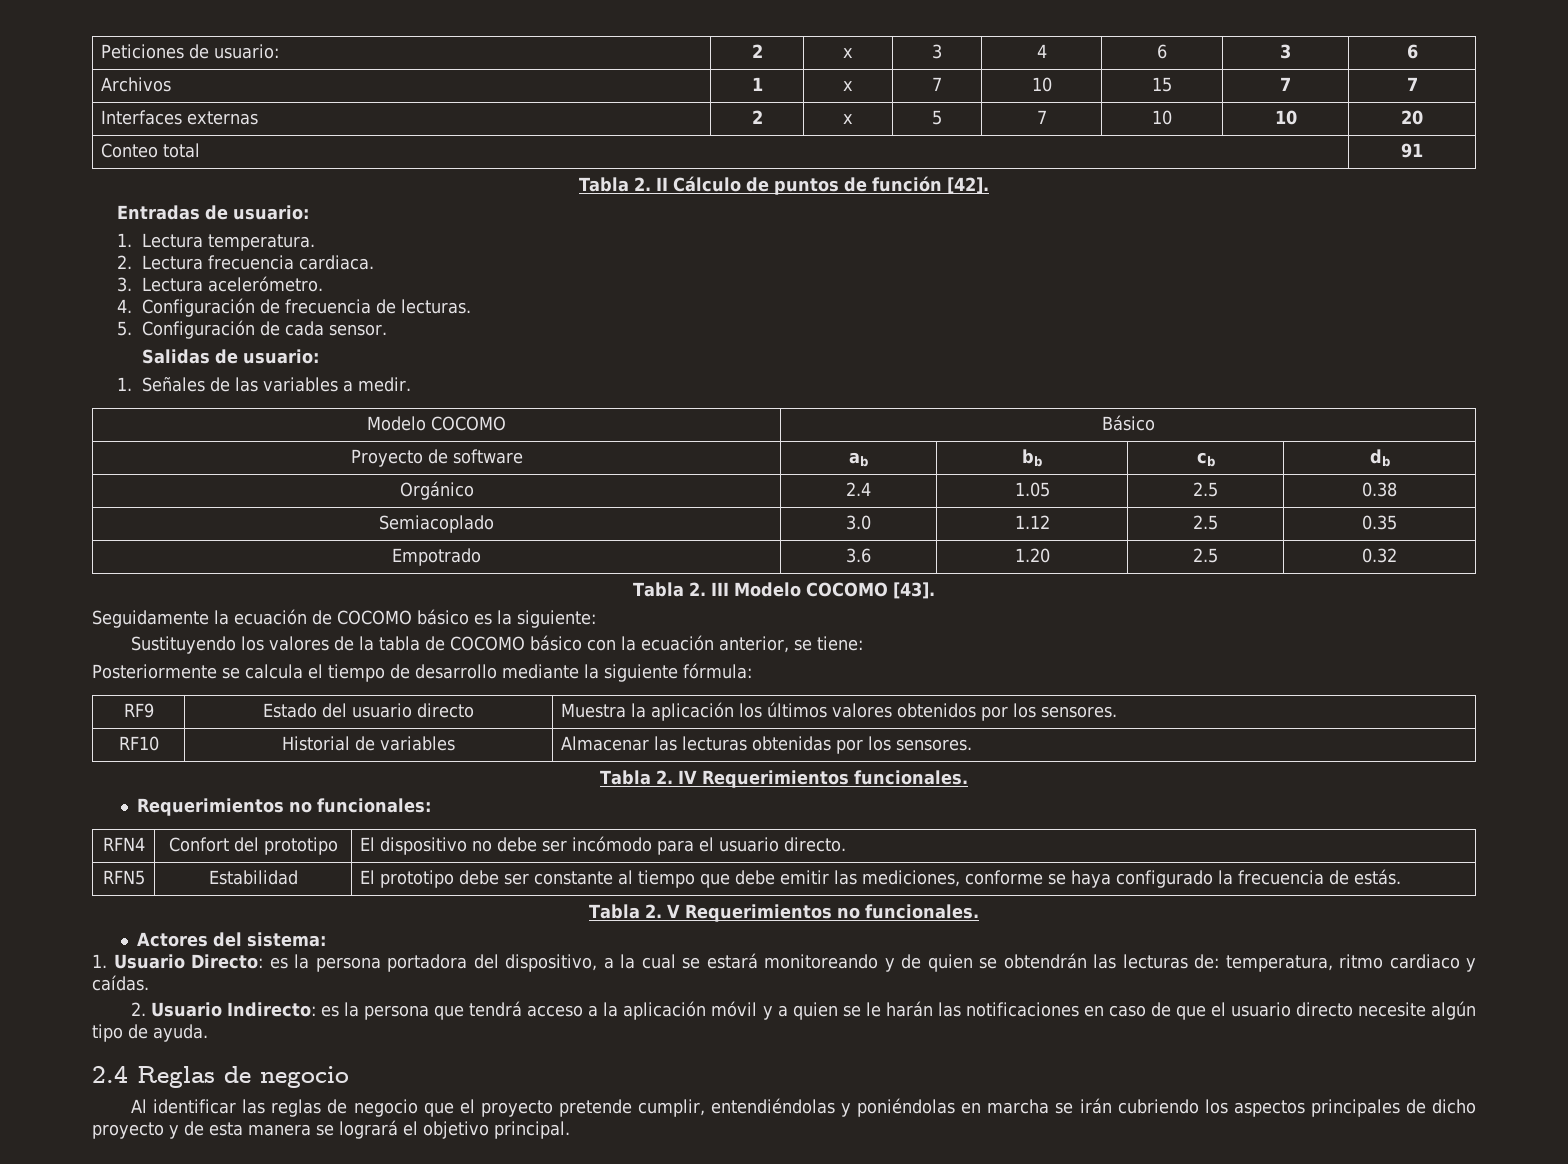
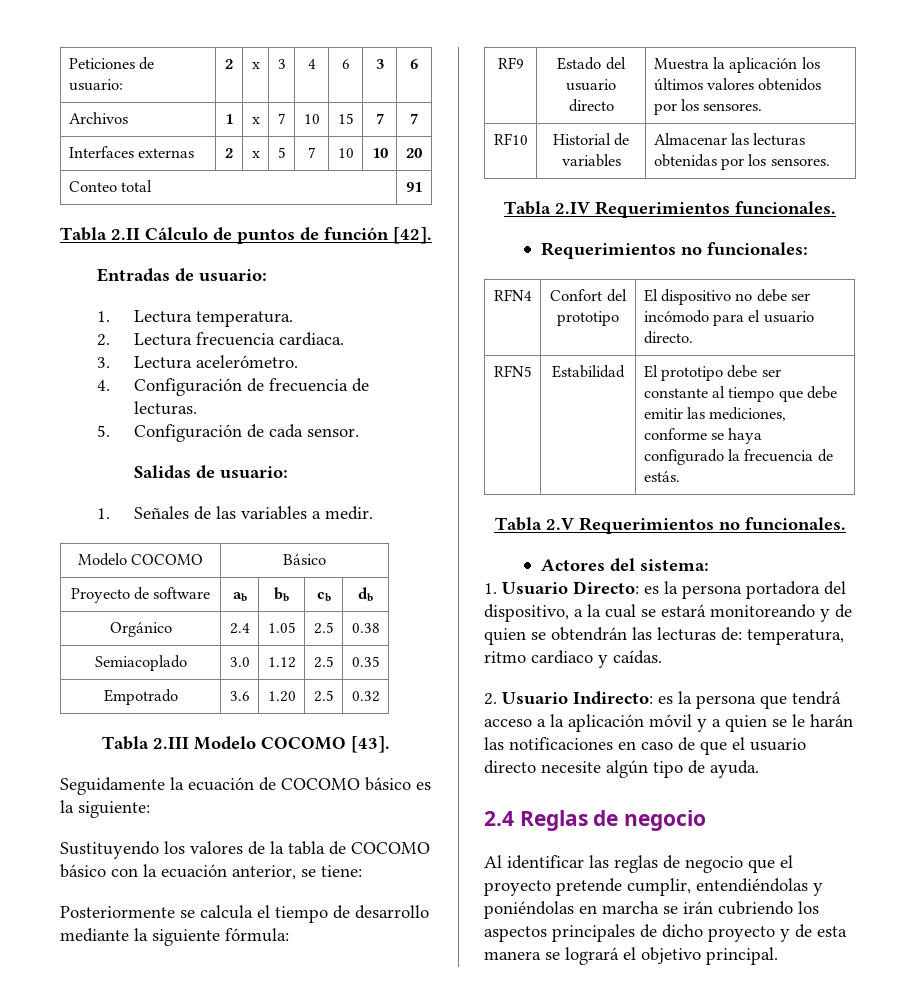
- Tabla 2. II Cálculo de puntos de función [42].
+ Tabla 2.II Cálculo de puntos de función [42].
- Tabla 2. III Modelo COCOMO [43].
+ Tabla 2.III Modelo COCOMO [43].
- Tabla 2. IV Requerimientos funcionales.
+ Tabla 2.IV Requerimientos funcionales.
- Tabla 2. V Requerimientos no funcionales.
+ Tabla 2.V Requerimientos no funcionales.

